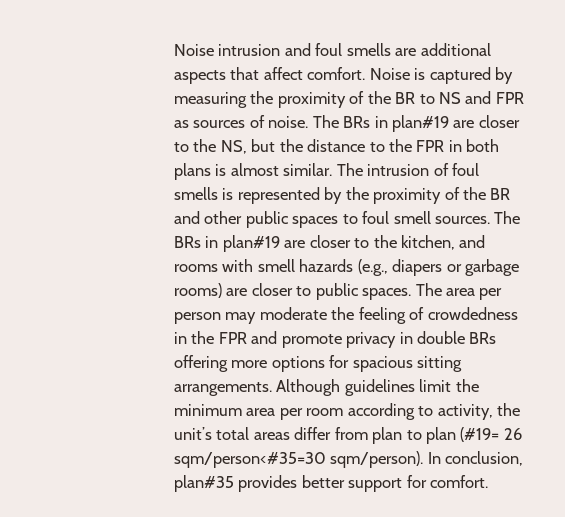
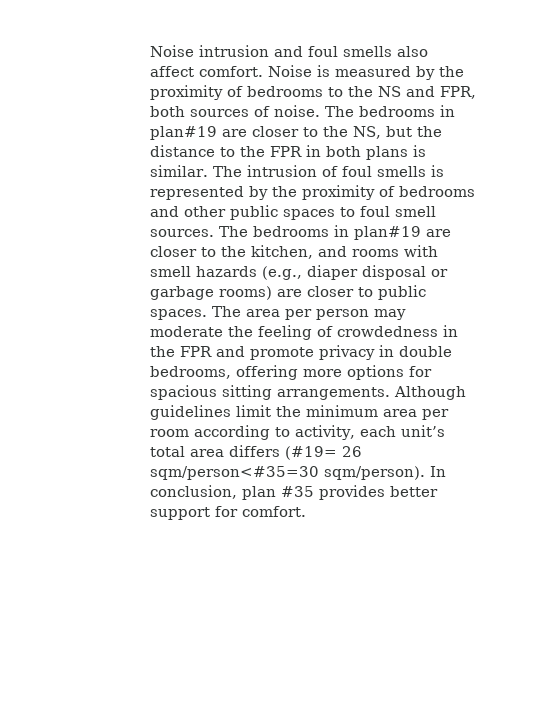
- Noise intrusion and foul smells are additional aspects that affect comfort. Noise is captured by measuring the proximity of the BR to NS and FPR as sources of noise.
+ Noise intrusion and foul smells also affect comfort. Noise is measured by the proximity of bedrooms to the NS and FPR, both sources of noise.
- The BRs in plan#19 are closer to the NS, but the distance to the FPR in both plans is almost similar.
+ The bedrooms in plan#19 are closer to the NS, but the distance to the FPR in both plans is similar.
- The intrusion of foul smells is represented by the proximity of the BR and other public spaces to foul smell sources.
+ The intrusion of foul smells is represented by the proximity of bedrooms and other public spaces to foul smell sources.
- The BRs in plan#19 are closer to the kitchen, and rooms with smell hazards (e.g., diapers or garbage rooms) are closer to public spaces.
+ The bedrooms in plan#19 are closer to the kitchen, and rooms with smell hazards (e.g., diaper disposal or garbage rooms) are closer to public spaces.
- The area per person may moderate the feeling of crowdedness in the FPR and promote privacy in double BRs offering more options for spacious sitting arrangements.
+ The area per person may moderate the feeling of crowdedness in the FPR and promote privacy in double bedrooms, offering more options for spacious sitting arrangements.
- Although guidelines limit the minimum area per room according to activity, the unit’s total areas differ from plan to plan (#19= 26 sqm/person<#35=30 sqm/person).
+ Although guidelines limit the minimum area per room according to activity, each unit’s total area differs (#19= 26 sqm/person<#35=30 sqm/person).
- In conclusion, plan#35 provides better support for comfort.
+ In conclusion, plan #35 provides better support for comfort.

